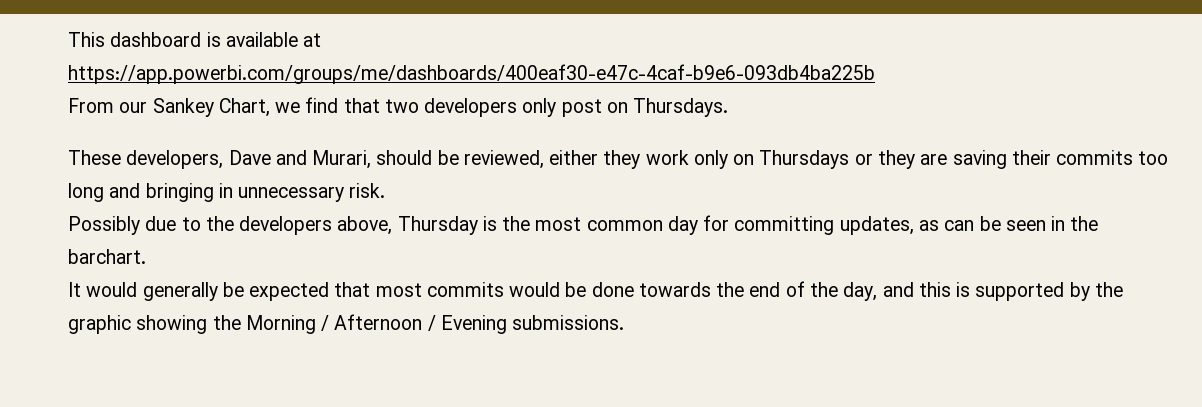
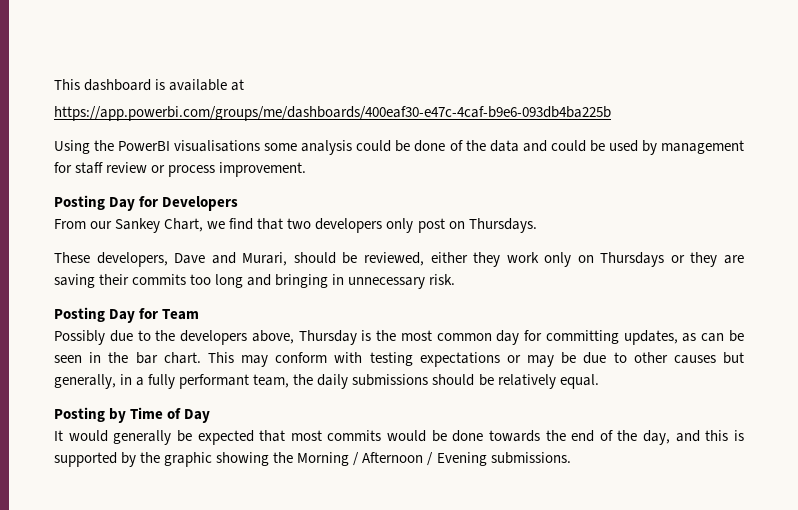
+ Using the PowerBI visualisations some analysis could be done of the data and could be used by management for staff review or process improvement.
+ Posting Day for Developers
+ Posting Day for Team
- Possibly due to the developers above, Thursday is the most common day for committing updates, as can be seen in the barchart.
+ Possibly due to the developers above, Thursday is the most common day for committing updates, as can be seen in the bar chart. This may conform with testing expectations or may be due to other causes but generally, in a fully performant team, the daily submissions should be relatively equal.
+ Posting by Time of Day

